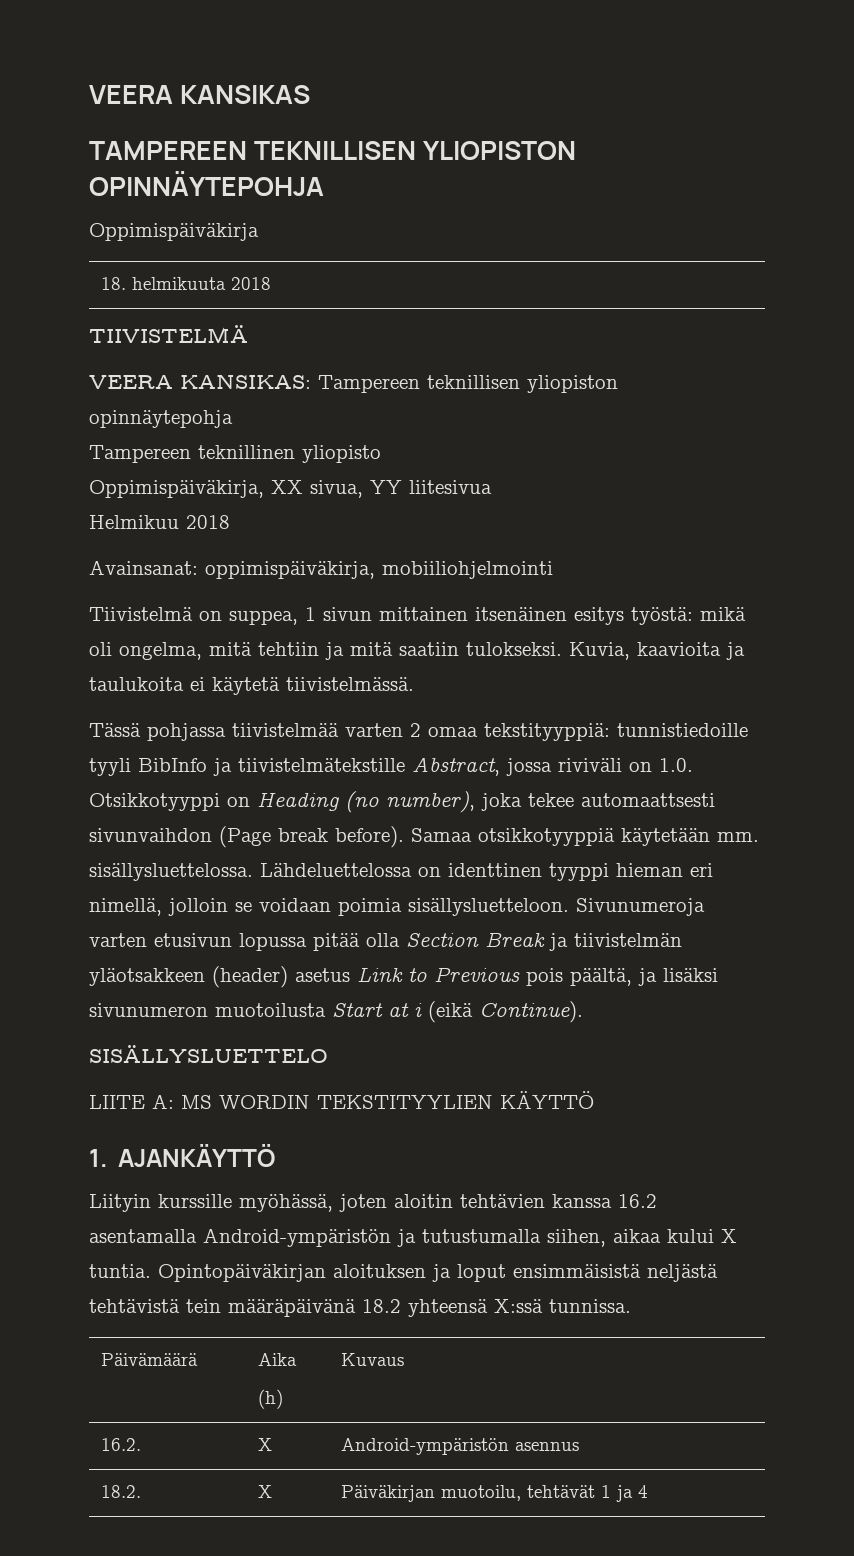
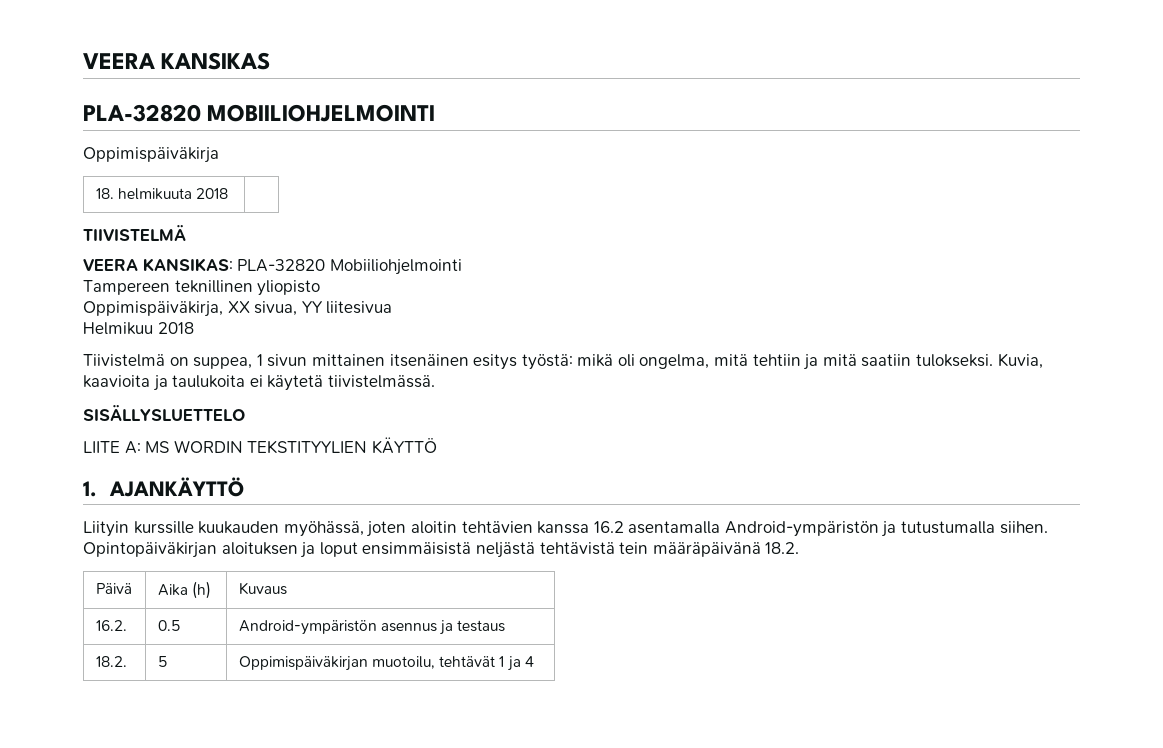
- TAMPEREEN TEKNILLISEN YLIOPISTON OPINNÄYTEPOHJA
+ PLA-32820 MOBIILIOHJELMOINTI
- VEERA KANSIKAS: Tampereen teknillisen yliopiston opinnäytepohja
+ VEERA KANSIKAS: PLA-32820 Mobiiliohjelmointi
- Avainsanat: oppimispäiväkirja, mobiiliohjelmointi
- Tässä pohjassa tiivistelmää varten 2 omaa tekstityyppiä: tunnistiedoille tyyli BibInfo ja tiivistelmätekstille Abstract, jossa riviväli on 1.0. Otsikkotyyppi on Heading (no number), joka tekee automaattsesti sivunvaihdon (Page break before). Samaa otsikkotyyppiä käytetään mm. sisällysluettelossa. Lähdeluettelossa on identtinen tyyppi hieman eri nimellä, jolloin se voidaan poimia sisällysluetteloon. Sivunumeroja varten etusivun lopussa pitää olla Section Break ja tiivistelmän yläotsakkeen (header) asetus Link to Previous pois päältä, ja lisäksi sivunumeron muotoilusta Start at i (eikä Continue).
- Liityin kurssille myöhässä, joten aloitin tehtävien kanssa 16.2 asentamalla Android-ympäristön ja tutustumalla siihen, aikaa kului X tuntia.
+ Liityin kurssille kuukauden myöhässä, joten aloitin tehtävien kanssa 16.2 asentamalla Android-ympäristön ja tutustumalla siihen.
- Opintopäiväkirjan aloituksen ja loput ensimmäisistä neljästä tehtävistä tein määräpäivänä 18.2 yhteensä X:ssä tunnissa.
- Päivämäärä | Aika
- (h) | Kuvaus
+ Opintopäiväkirjan aloituksen ja loput ensimmäisistä neljästä tehtävistä tein määräpäivänä 18.2.
+ Päivä | Aika (h) | Kuvaus
- 16.2. | X | Android-ympäristön asennus
+ 16.2. | 0.5 | Android-ympäristön asennus ja testaus
- 18.2. | X | Päiväkirjan muotoilu, tehtävät 1 ja 4
+ 18.2. | 5 | Oppimispäiväkirjan muotoilu, tehtävät 1 ja 4

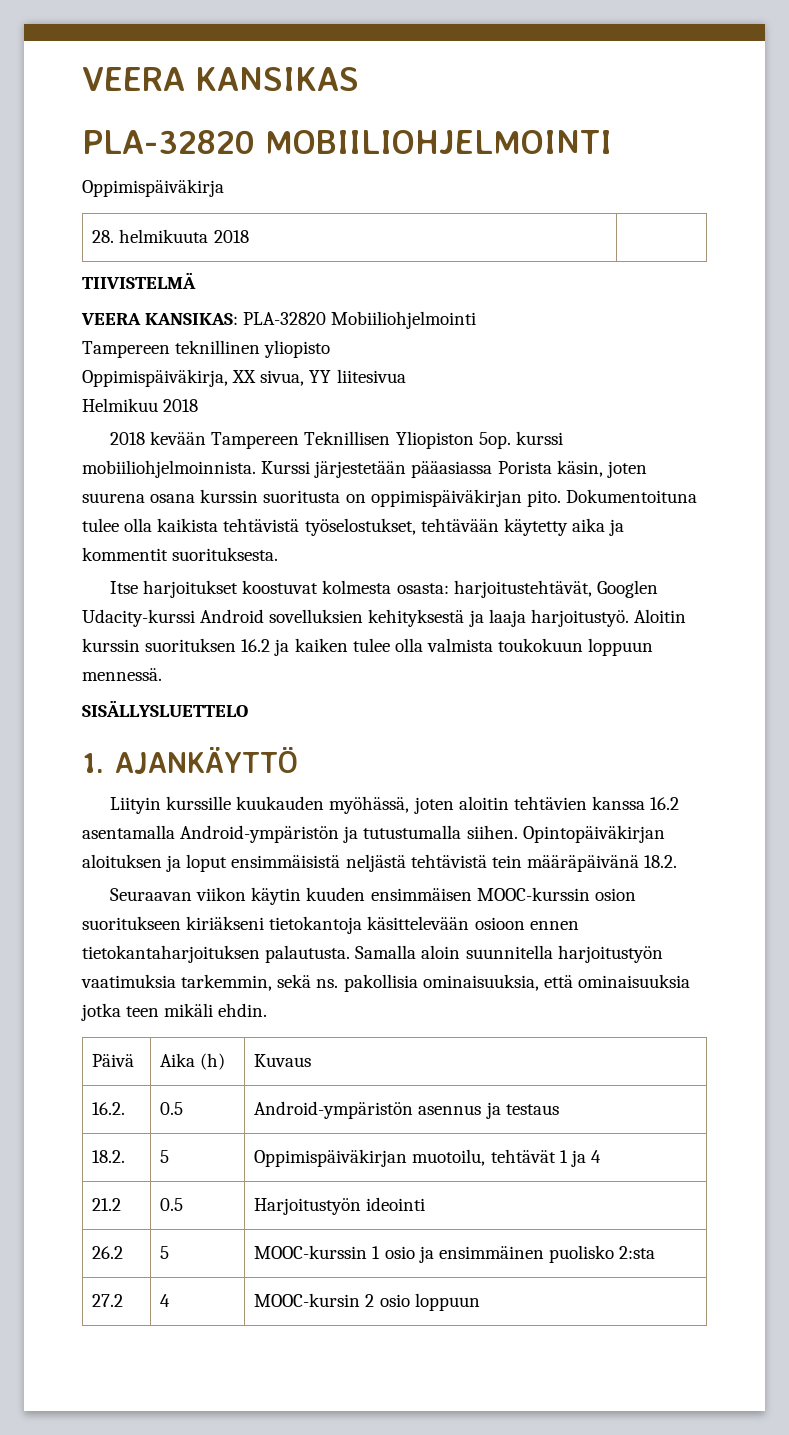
- 18. helmikuuta 2018 |
+ 28. helmikuuta 2018 |
- Tiivistelmä on suppea, 1 sivun mittainen itsenäinen esitys työstä: mikä oli ongelma, mitä tehtiin ja mitä saatiin tulokseksi. Kuvia, kaavioita ja taulukoita ei käytetä tiivistelmässä.
+ 2018 kevään Tampereen Teknillisen Yliopiston 5op. kurssi mobiiliohjelmoinnista. Kurssi järjestetään pääasiassa Porista käsin, joten suurena osana kurssin suoritusta on oppimispäiväkirjan pito. Dokumentoituna tulee olla kaikista tehtävistä työselostukset, tehtävään käytetty aika ja kommentit suorituksesta.
+ Itse harjoitukset koostuvat kolmesta osasta: harjoitustehtävät, Googlen Udacity-kurssi Android sovelluksien kehityksestä ja laaja harjoitustyö. Aloitin kurssin suorituksen 16.2 ja kaiken tulee olla valmista toukokuun loppuun mennessä.
  SISÄLLYSLUETTELO
- LIITE A: MS WORDIN TEKSTITYYLIEN KÄYTTÖ
+ Seuraavan viikon käytin kuuden ensimmäisen MOOC-kurssin osion suoritukseen kiriäkseni tietokantoja käsittelevään osioon ennen tietokantaharjoituksen palautusta. Samalla aloin suunnitella harjoitustyön vaatimuksia tarkemmin, sekä ns. pakollisia ominaisuuksia, että ominaisuuksia jotka teen mikäli ehdin.
+ 21.2 | 0.5 | Harjoitustyön ideointi
+ 26.2 | 5 | MOOC-kurssin 1 osio ja ensimmäinen puolisko 2:sta
+ 27.2 | 4 | MOOC-kursin 2 osio loppuun

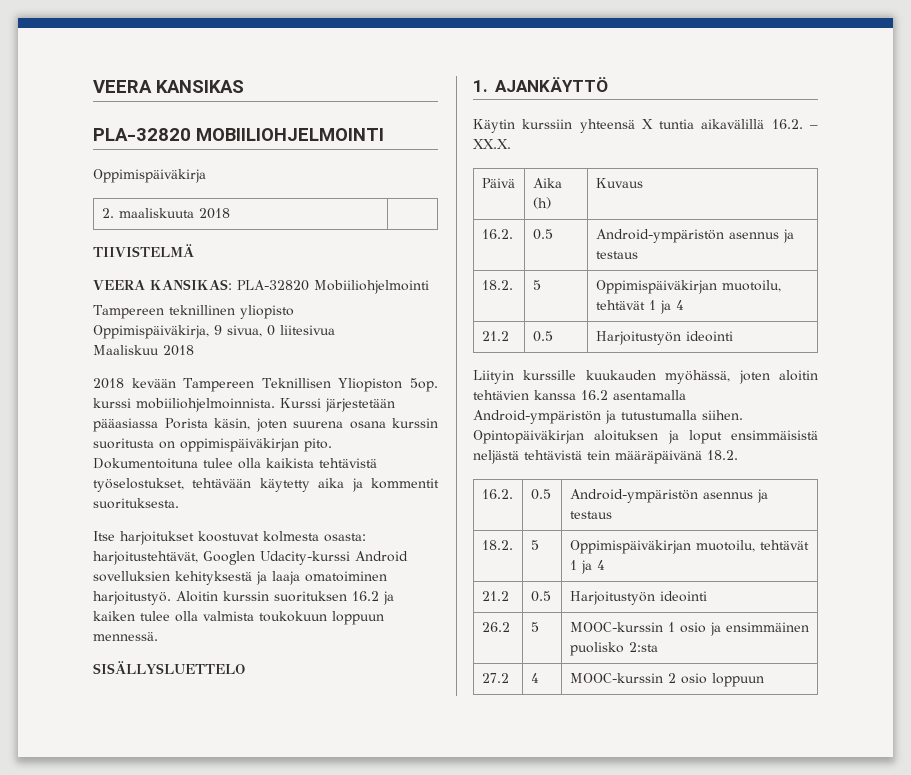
- 28. helmikuuta 2018 |
+ 2. maaliskuuta 2018 |
- Oppimispäiväkirja, XX sivua, YY liitesivua
+ Oppimispäiväkirja, 9 sivua, 0 liitesivua
- Helmikuu 2018
+ Maaliskuu 2018
- Itse harjoitukset koostuvat kolmesta osasta: harjoitustehtävät, Googlen Udacity-kurssi Android sovelluksien kehityksestä ja laaja harjoitustyö.
+ Itse harjoitukset koostuvat kolmesta osasta: harjoitustehtävät, Googlen Udacity-kurssi Android sovelluksien kehityksestä ja laaja omatoiminen harjoitustyö.
+ Käytin kurssiin yhteensä X tuntia aikavälillä 16.2. – XX.X.
+ Päivä | Aika (h) | Kuvaus
+ 16.2. | 0.5 | Android-ympäristön asennus ja testaus
+ 18.2. | 5 | Oppimispäiväkirjan muotoilu, tehtävät 1 ja 4
+ 21.2 | 0.5 | Harjoitustyön ideointi
- Seuraavan viikon käytin kuuden ensimmäisen MOOC-kurssin osion suoritukseen kiriäkseni tietokantoja käsittelevään osioon ennen tietokantaharjoituksen palautusta. Samalla aloin suunnitella harjoitustyön vaatimuksia tarkemmin, sekä ns. pakollisia ominaisuuksia, että ominaisuuksia jotka teen mikäli ehdin.
- Päivä | Aika (h) | Kuvaus
- 27.2 | 4 | MOOC-kursin 2 osio loppuun
+ 27.2 | 4 | MOOC-kurssin 2 osio loppuun

